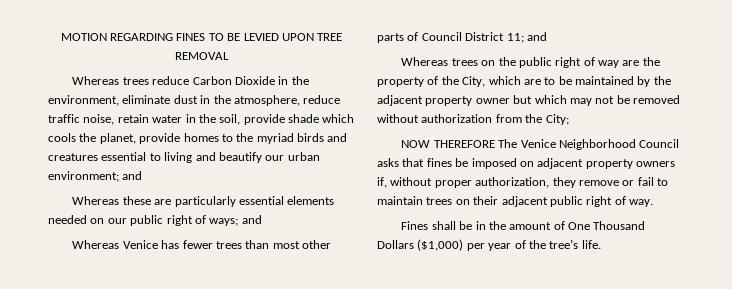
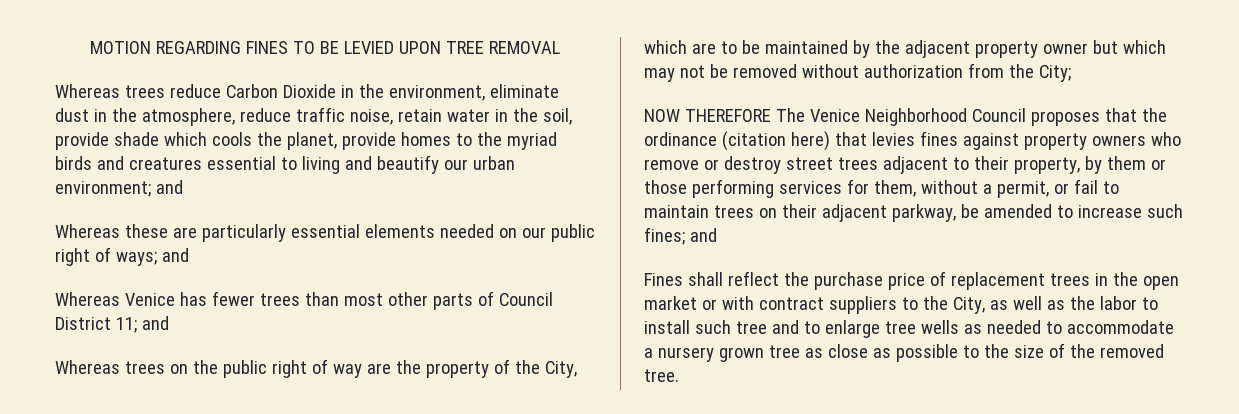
- NOW THEREFORE The Venice Neighborhood Council asks that fines be imposed on adjacent property owners if, without proper authorization, they remove or fail to maintain trees on their adjacent public right of way.
- Fines shall be in the amount of One Thousand Dollars ($1,000) per year of the tree’s life.
+ NOW THEREFORE The Venice Neighborhood Council proposes that the ordinance (citation here) that levies fines against property owners who remove or destroy street trees adjacent to their property, by them or those performing services for them, without a permit, or fail to maintain trees on their adjacent parkway, be amended to increase such fines; and
+ Fines shall reflect the purchase price of replacement trees in the open market or with contract suppliers to the City, as well as the labor to install such tree and to enlarge tree wells as needed to accommodate a nursery grown tree as close as possible to the size of the removed tree.

